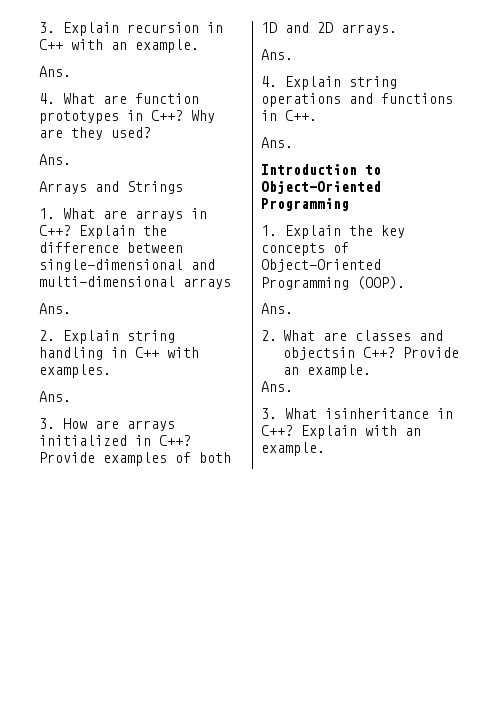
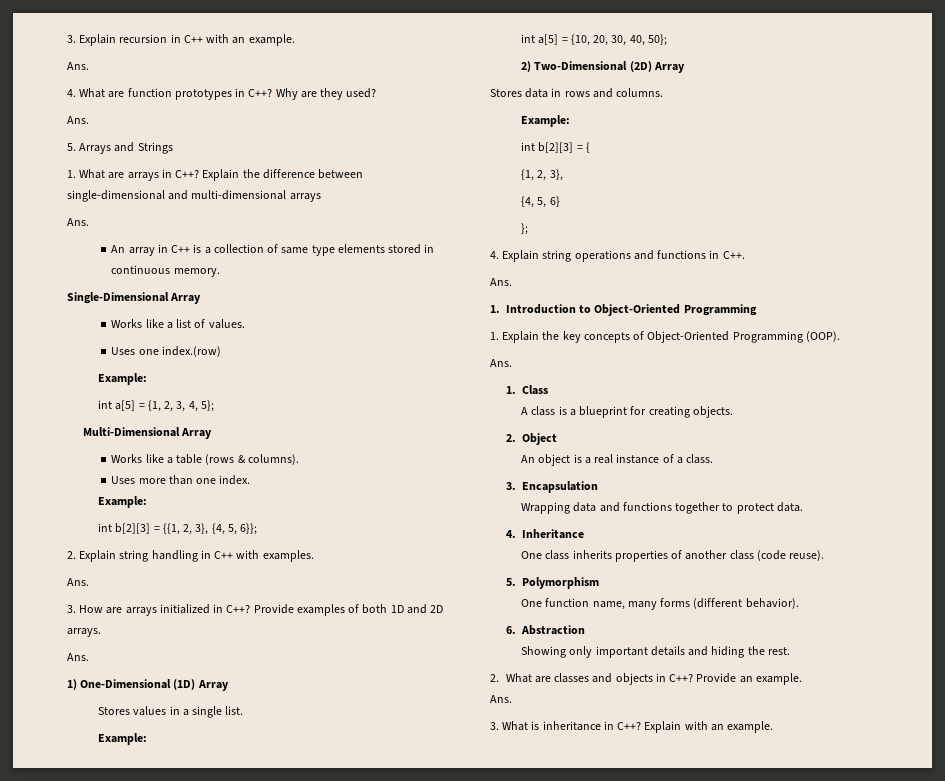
- Arrays and Strings
+ 5. Arrays and Strings
+ An array in C++ is a collection of same type elements stored in continuous memory.
+ Single-Dimensional Array
+ Works like a list of values.
+ Uses one index.(row)
+ Example:
+ int a[5] = {1, 2, 3, 4, 5};
+ Multi-Dimensional Array
+ Works like a table (rows & columns).
+ Uses more than one index.
+ Example:
+ int b[2][3] = {{1, 2, 3}, {4, 5, 6}};
+ 1) One-Dimensional (1D) Array
+ Stores values in a single list.
+ Example:
+ int a[5] = {10, 20, 30, 40, 50};
+ 2) Two-Dimensional (2D) Array
+ Stores data in rows and columns.
+ Example:
+ int b[2][3] = {
+ {1, 2, 3},
+ {4, 5, 6}
+ };
- Introduction to Object-Oriented Programming
+ 1. Introduction to Object-Oriented Programming
+ 1. Class
+ A class is a blueprint for creating objects.
+ 2. Object
+ An object is a real instance of a class.
+ 3. Encapsulation
+ Wrapping data and functions together to protect data.
+ 4. Inheritance
+ One class inherits properties of another class (code reuse).
+ 5. Polymorphism
+ One function name, many forms (different behavior).
+ 6. Abstraction
+ Showing only important details and hiding the rest.
- 2. What are classes and objectsin C++?
+ 2. What are classes and objects in C++?
- 3. What isinheritance in C++?
+ 3. What is inheritance in C++?

